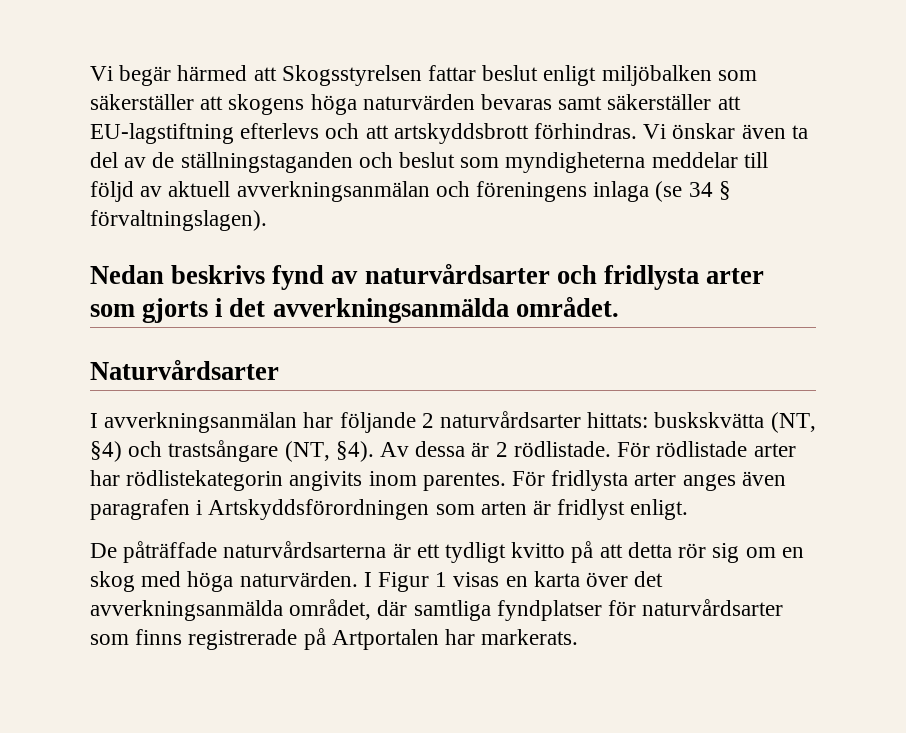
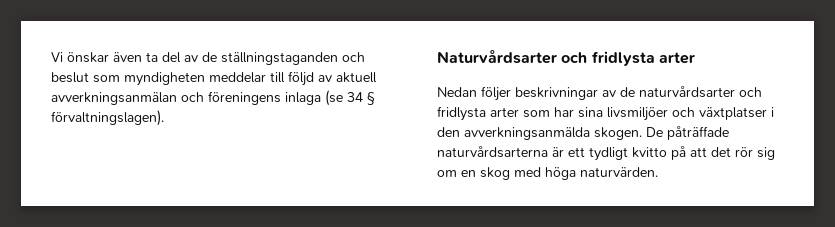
- Vi begär härmed att Skogsstyrelsen fattar beslut enligt miljöbalken som säkerställer att skogens höga naturvärden bevaras samt säkerställer att EU-lagstiftning efterlevs och att artskyddsbrott förhindras. Vi önskar även ta del av de ställningstaganden och beslut som myndigheterna meddelar till följd av aktuell avverkningsanmälan och föreningens inlaga (se 34 § förvaltningslagen).
+ Vi önskar även ta del av de ställningstaganden och beslut som myndigheten meddelar till följd av aktuell avverkningsanmälan och föreningens inlaga (se 34 § förvaltningslagen).
- Nedan beskrivs fynd av naturvårdsarter och fridlysta arter som gjorts i det avverkningsanmälda området.
- Naturvårdsarter
- I avverkningsanmälan har följande 2 naturvårdsarter hittats: buskskvätta (NT, §4) och trastsångare (NT, §4). Av dessa är 2 rödlistade. För rödlistade arter har rödlistekategorin angivits inom parentes. För fridlysta arter anges även paragrafen i Artskyddsförordningen som arten är fridlyst enligt.
- De påträffade naturvårdsarterna är ett tydligt kvitto på att detta rör sig om en skog med höga naturvärden. I Figur 1 visas en karta över det avverkningsanmälda området, där samtliga fyndplatser för naturvårdsarter som finns registrerade på Artportalen har markerats.
+ Naturvårdsarter och fridlysta arter
+ Nedan följer beskrivningar av de naturvårdsarter och fridlysta arter som har sina livsmiljöer och växtplatser i den avverkningsanmälda skogen. De påträffade naturvårdsarterna är ett tydligt kvitto på att det rör sig om en skog med höga naturvärden.

